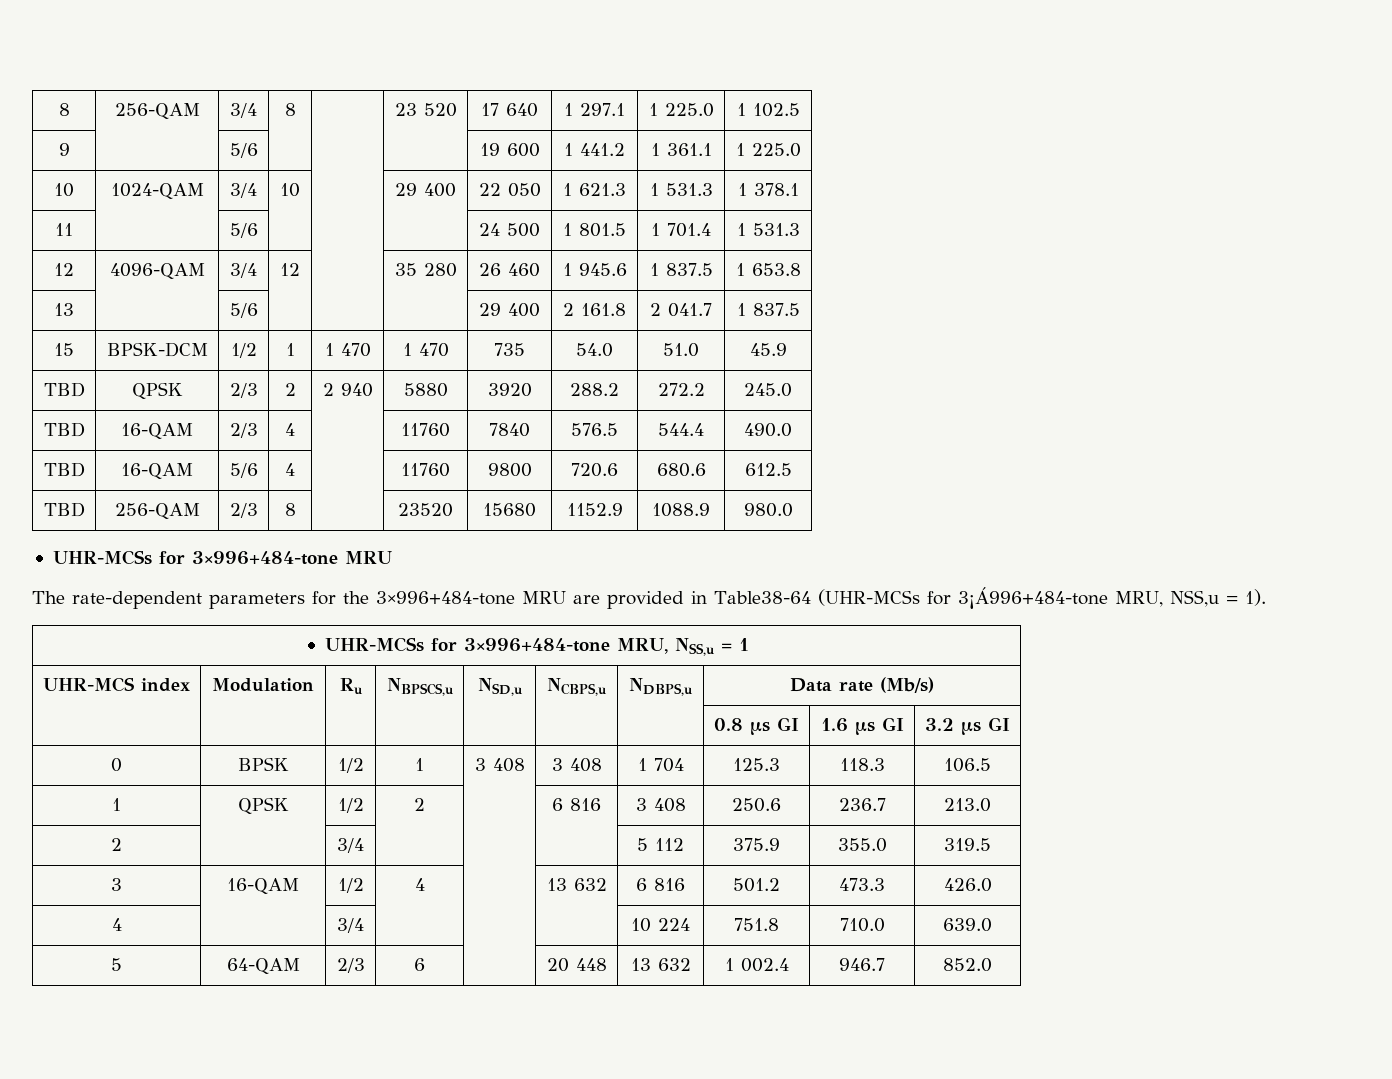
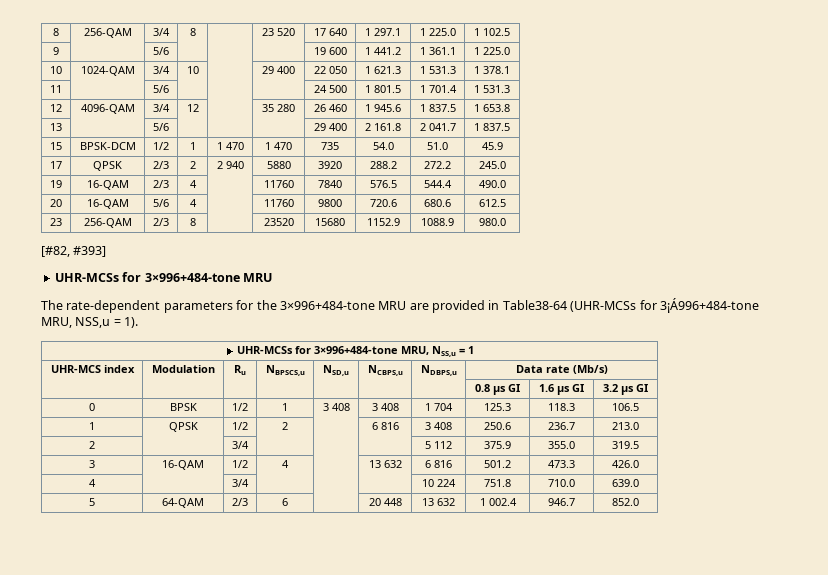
- TBD | QPSK | 2/3 | 2 | 2 940 | 5880 | 3920 | 288.2 | 272.2 | 245.0
+ 17 | QPSK | 2/3 | 2 | 2 940 | 5880 | 3920 | 288.2 | 272.2 | 245.0
- TBD | 16-QAM | 2/3 | 4 | | 11760 | 7840 | 576.5 | 544.4 | 490.0
+ 19 | 16-QAM | 2/3 | 4 | | 11760 | 7840 | 576.5 | 544.4 | 490.0
- TBD | 16-QAM | 5/6 | 4 | | 11760 | 9800 | 720.6 | 680.6 | 612.5
+ 20 | 16-QAM | 5/6 | 4 | | 11760 | 9800 | 720.6 | 680.6 | 612.5
- TBD | 256-QAM | 2/3 | 8 | | 23520 | 15680 | 1152.9 | 1088.9 | 980.0
+ 23 | 256-QAM | 2/3 | 8 | | 23520 | 15680 | 1152.9 | 1088.9 | 980.0
+ [#82, #393]

